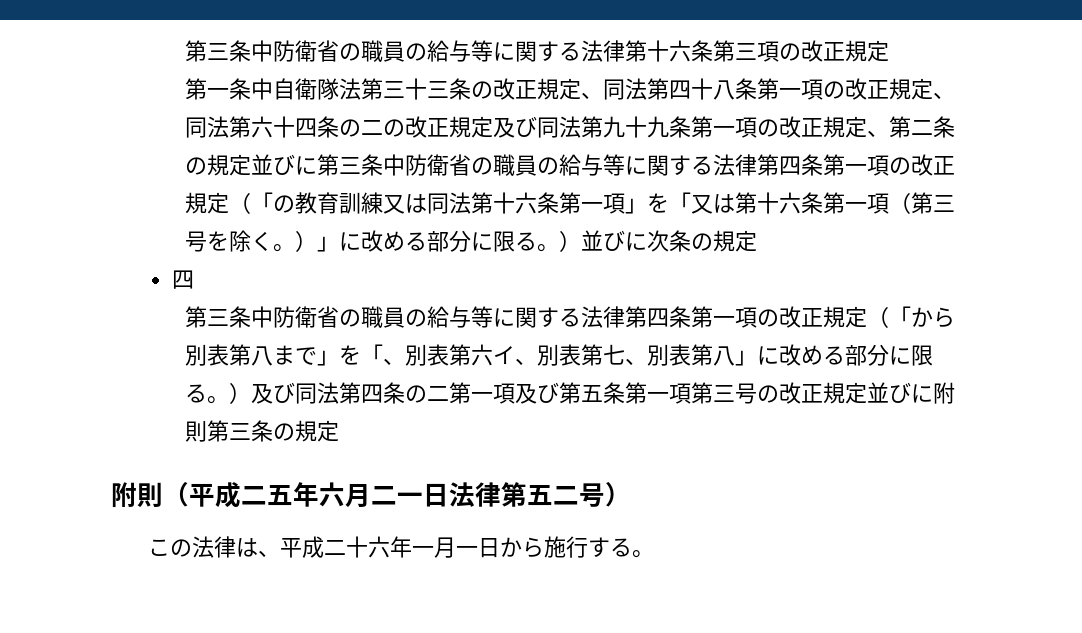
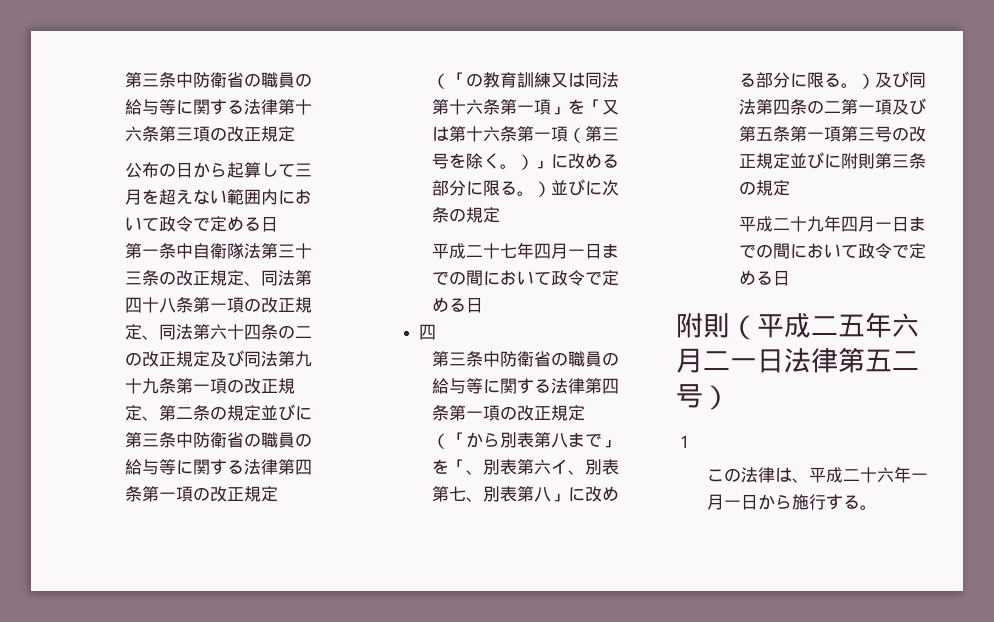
+ 公布の日から起算して三月を超えない範囲内において政令で定める日
+ 平成二十七年四月一日までの間において政令で定める日
+ 平成二十九年四月一日までの間において政令で定める日
+ １

